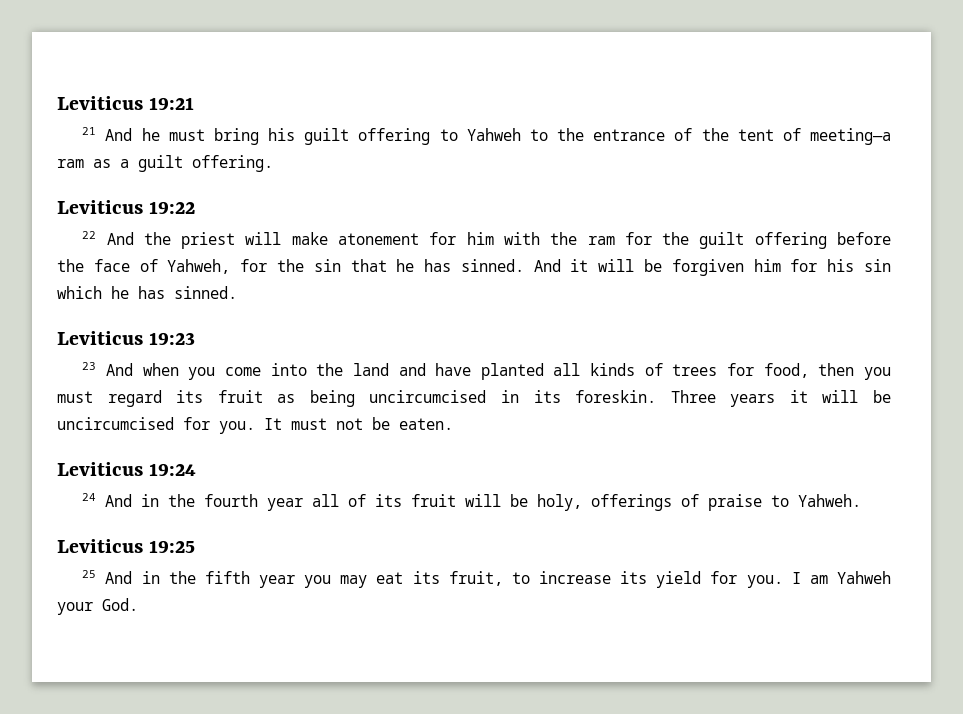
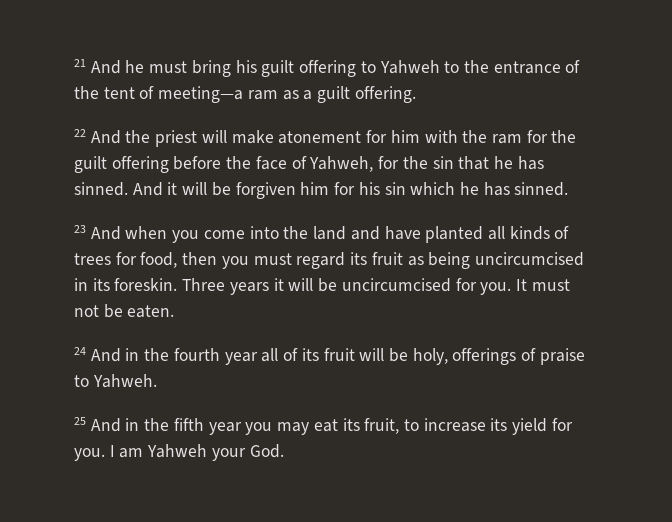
- Leviticus 19:21
- Leviticus 19:22
- Leviticus 19:23
- Leviticus 19:24
- Leviticus 19:25

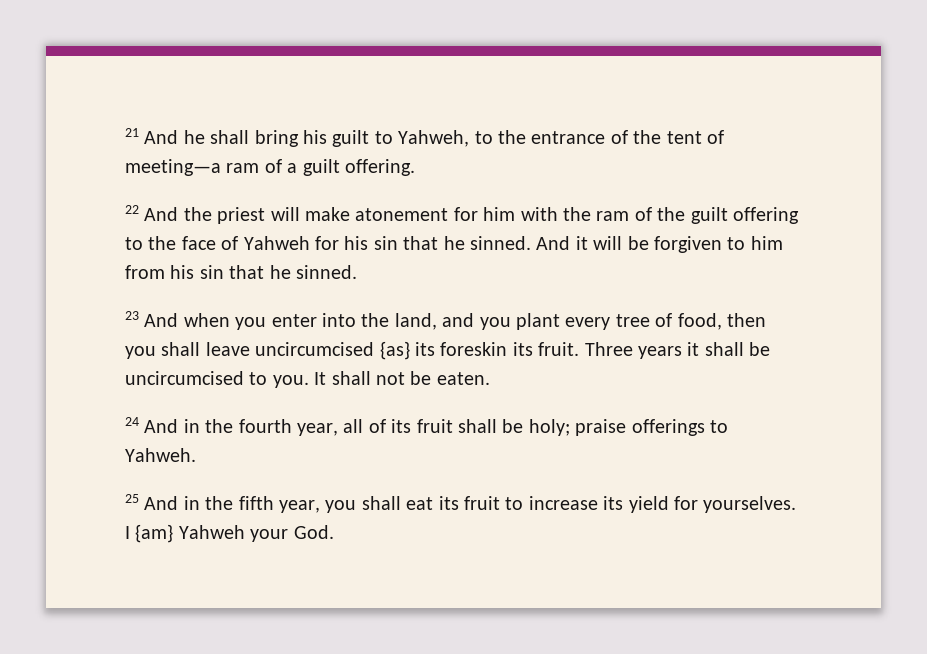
- 21 And he must bring his guilt offering to Yahweh to the entrance of the tent of meeting—a ram as a guilt offering.
+ 21 And he shall bring his guilt to Yahweh, to the entrance of the tent of meeting—a ram of a guilt offering.
- 22 And the priest will make atonement for him with the ram for the guilt offering before the face of Yahweh, for the sin that he has sinned.
+ 22 And the priest will make atonement for him with the ram of the guilt offering to the face of Yahweh for his sin that he sinned.
- And it will be forgiven him for his sin which he has sinned.
+ And it will be forgiven to him from his sin that he sinned.
- 23 And when you come into the land and have planted all kinds of trees for food, then you must regard its fruit as being uncircumcised in its foreskin.
+ 23 And when you enter into the land, and you plant every tree of food, then you shall leave uncircumcised {as} its foreskin its fruit.
- Three years it will be uncircumcised for you.
+ Three years it shall be uncircumcised to you.
- It must not be eaten.
+ It shall not be eaten.
- 24 And in the fourth year all of its fruit will be holy, offerings of praise to Yahweh.
+ 24 And in the fourth year, all of its fruit shall be holy; praise offerings to Yahweh.
- 25 And in the fifth year you may eat its fruit, to increase its yield for you. I am Yahweh your God.
+ 25 And in the fifth year, you shall eat its fruit to increase its yield for yourselves. I {am} Yahweh your God.

